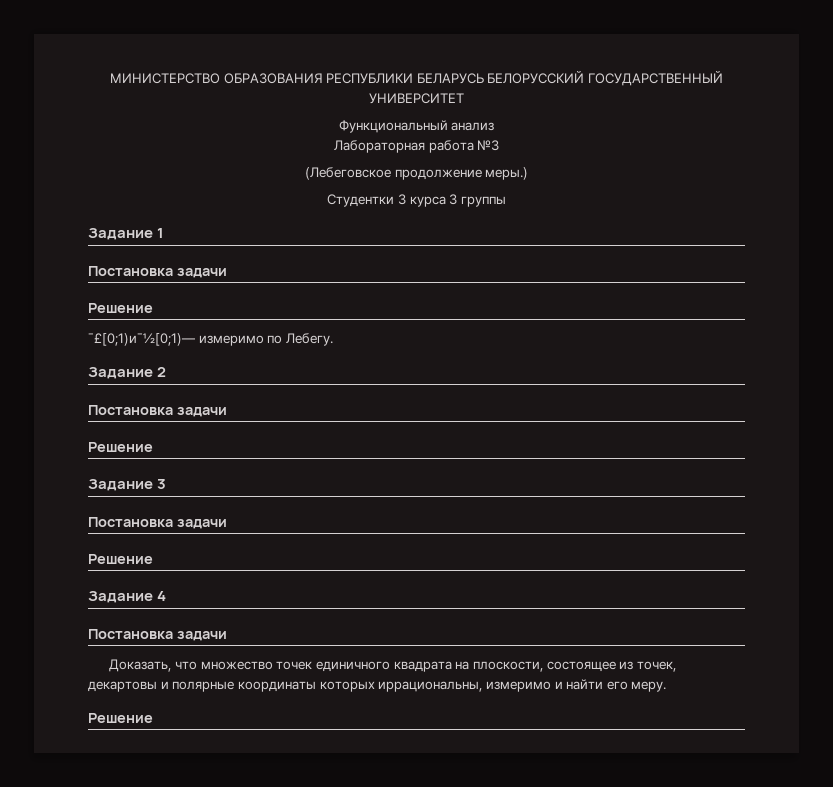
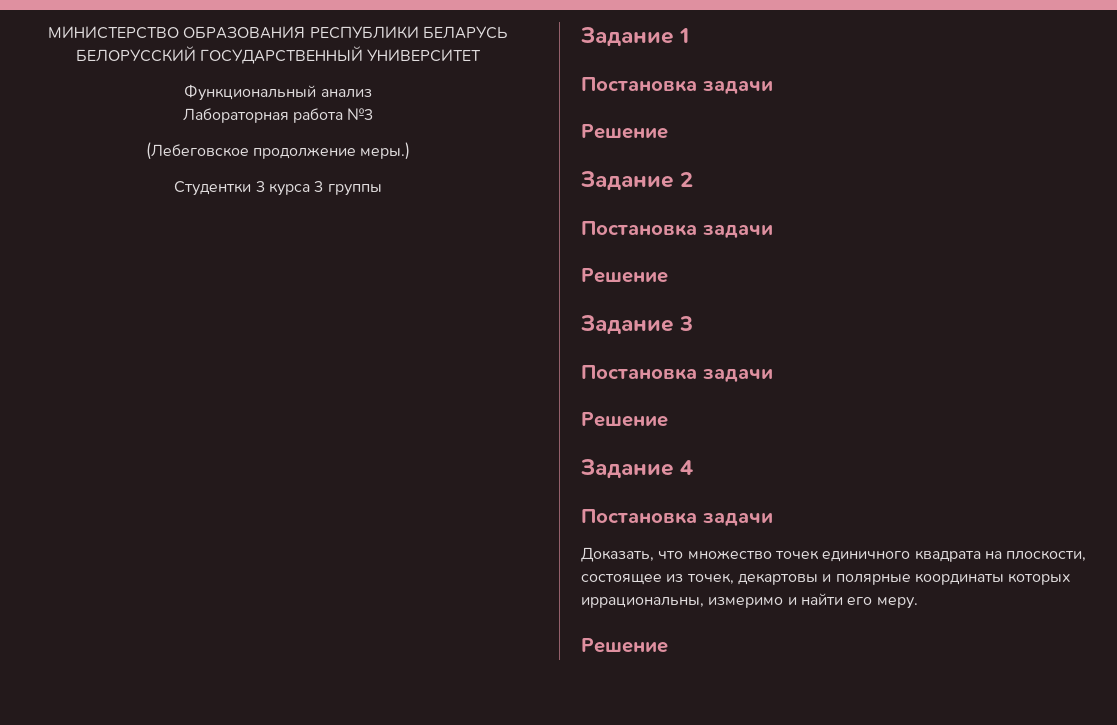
- ¯£[0;1)и¯½[0;1)— измеримо по Лебегу.

